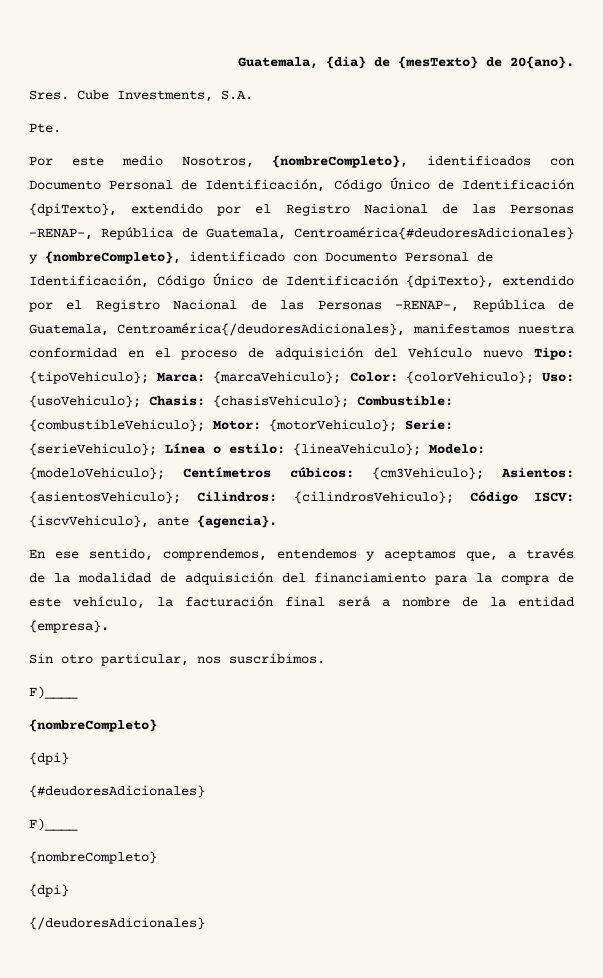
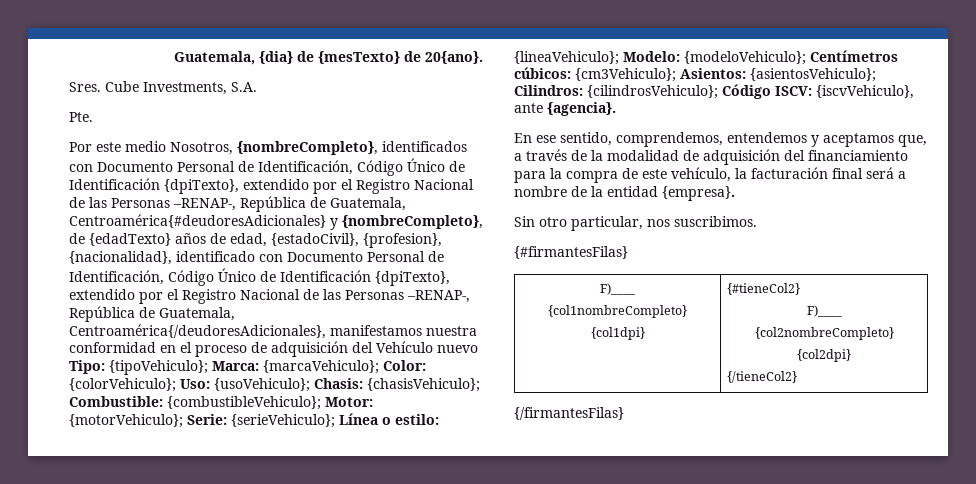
- Por este medio Nosotros, {nombreCompleto}, identificados con Documento Personal de Identificación, Código Único de Identificación {dpiTexto}, extendido por el Registro Nacional de las Personas –RENAP-, República de Guatemala, Centroamérica{#deudoresAdicionales} y {nombreCompleto}, identificado con Documento Personal de Identificación, Código Único de Identificación {dpiTexto}, extendido por el Registro Nacional de las Personas –RENAP-, República de Guatemala, Centroamérica{/deudoresAdicionales}, manifestamos nuestra conformidad en el proceso de adquisición del Vehículo nuevo Tipo:
+ Por este medio Nosotros, {nombreCompleto}, identificados con Documento Personal de Identificación, Código Único de Identificación {dpiTexto}, extendido por el Registro Nacional de las Personas –RENAP-, República de Guatemala, Centroamérica{#deudoresAdicionales} y {nombreCompleto}, de {edadTexto} años de edad, {estadoCivil}, {profesion}, {nacionalidad}, identificado con Documento Personal de Identificación, Código Único de Identificación {dpiTexto}, extendido por el Registro Nacional de las Personas –RENAP-, República de Guatemala, Centroamérica{/deudoresAdicionales}, manifestamos nuestra conformidad en el proceso de adquisición del Vehículo nuevo Tipo:
  Sin otro particular, nos suscribimos.
+ {#firmantesFilas}
  F)____
- {nombreCompleto}
- {dpi}
- {#deudoresAdicionales}
+ {col1nombreCompleto}
+ {col1dpi} | {#tieneCol2}
  F)____
- {nombreCompleto}
- {dpi}
- {/deudoresAdicionales}
+ {col2nombreCompleto}
+ {col2dpi}
+ {/tieneCol2}
+ {/firmantesFilas}

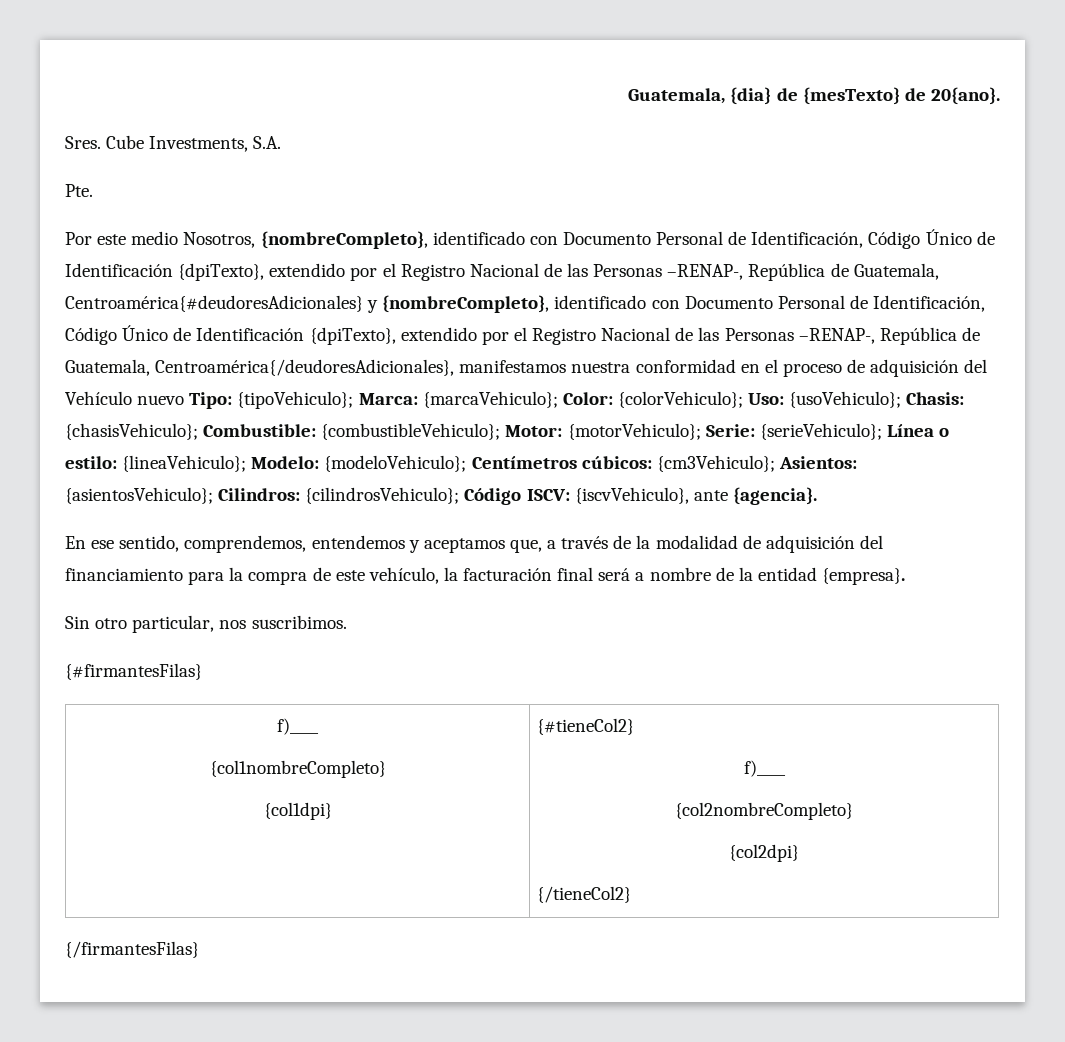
- Por este medio Nosotros, {nombreCompleto}, identificados con Documento Personal de Identificación, Código Único de Identificación {dpiTexto}, extendido por el Registro Nacional de las Personas –RENAP-, República de Guatemala, Centroamérica{#deudoresAdicionales} y {nombreCompleto}, de {edadTexto} años de edad, {estadoCivil}, {profesion}, {nacionalidad}, identificado con Documento Personal de Identificación, Código Único de Identificación {dpiTexto}, extendido por el Registro Nacional de las Personas –RENAP-, República de Guatemala, Centroamérica{/deudoresAdicionales}, manifestamos nuestra conformidad en el proceso de adquisición del Vehículo nuevo Tipo:
+ Por este medio Nosotros, {nombreCompleto}, identificado con Documento Personal de Identificación, Código Único de Identificación {dpiTexto}, extendido por el Registro Nacional de las Personas –RENAP-, República de Guatemala, Centroamérica{#deudoresAdicionales} y {nombreCompleto}, identificado con Documento Personal de Identificación, Código Único de Identificación {dpiTexto}, extendido por el Registro Nacional de las Personas –RENAP-, República de Guatemala, Centroamérica{/deudoresAdicionales}, manifestamos nuestra conformidad en el proceso de adquisición del Vehículo nuevo Tipo:
  {#firmantesFilas}
- F)____
+ f)____
  {col1nombreCompleto}
  {col1dpi} | {#tieneCol2}
- F)____
+ f)____

